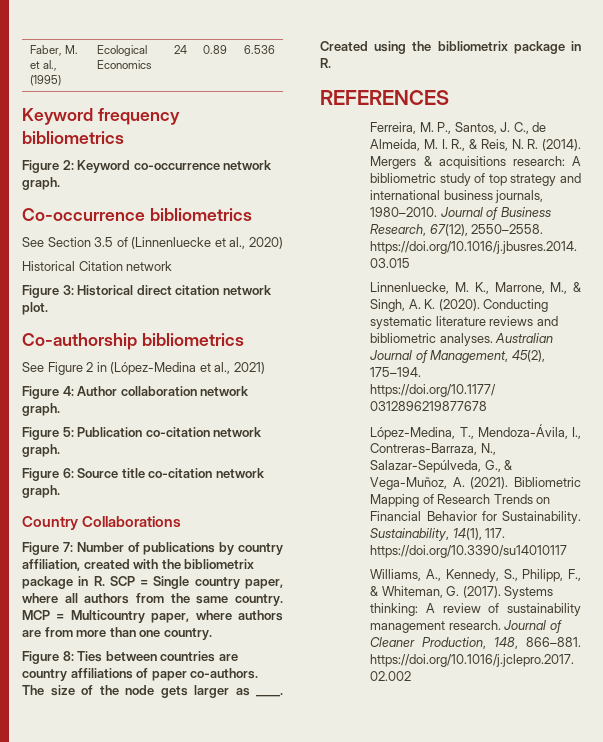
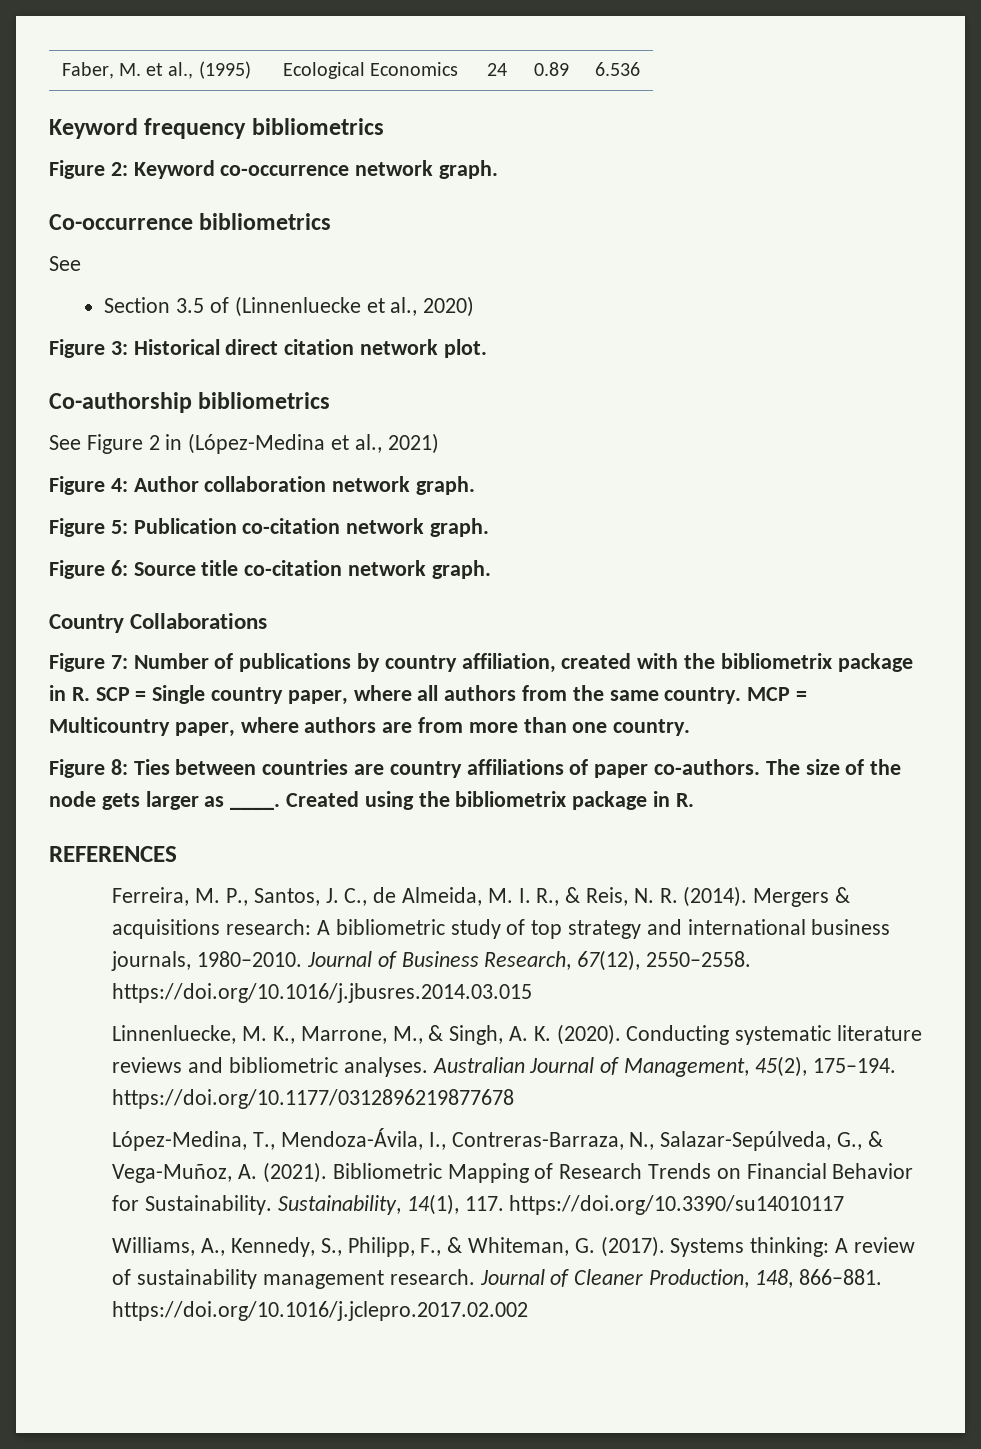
  Co-occurrence bibliometrics
- See Section 3.5 of (Linnenluecke et al., 2020)
+ See
+ Section 3.5 of (Linnenluecke et al., 2020)
- Historical Citation network

